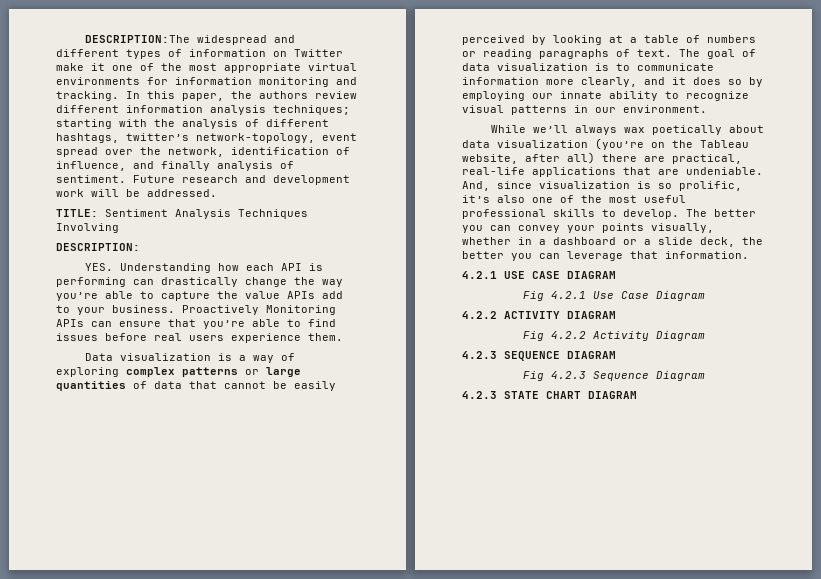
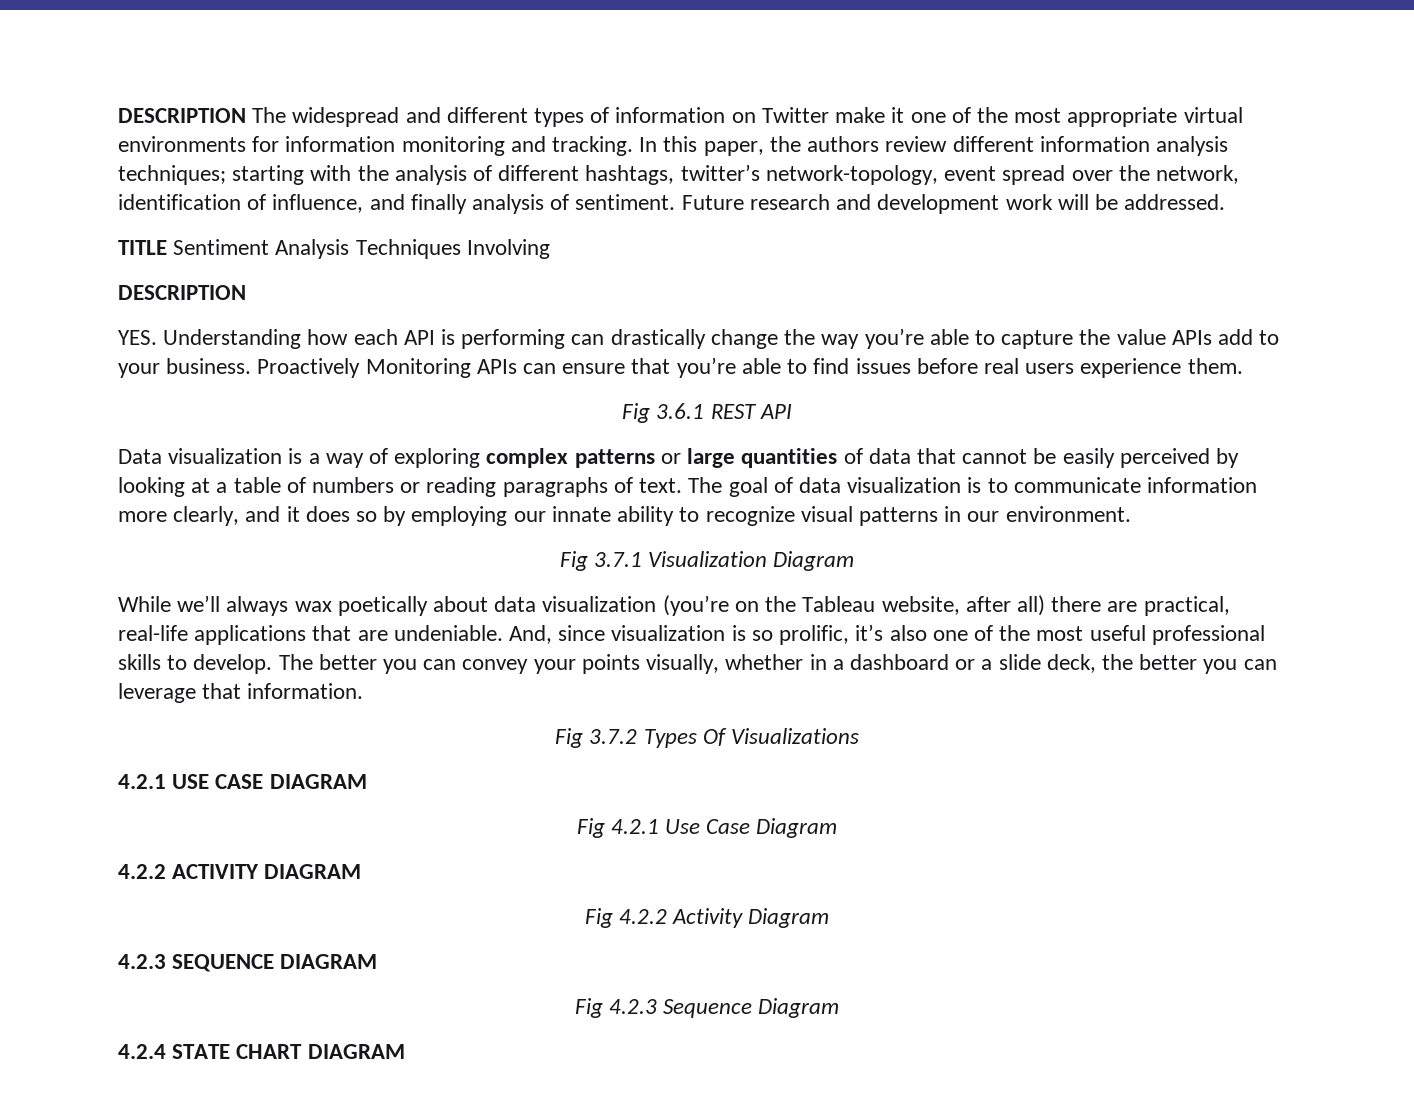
- DESCRIPTION:The widespread and different types of information on Twitter make it one of the most appropriate virtual environments for information monitoring and tracking.
+ DESCRIPTION The widespread and different types of information on Twitter make it one of the most appropriate virtual environments for information monitoring and tracking.
- TITLE: Sentiment Analysis Techniques Involving
- DESCRIPTION:
+ TITLE Sentiment Analysis Techniques Involving
+ DESCRIPTION
+ Fig 3.6.1 REST API
+ Fig 3.7.1 Visualization Diagram
+ Fig 3.7.2 Types Of Visualizations
- 4.2.3 STATE CHART DIAGRAM
+ 4.2.4 STATE CHART DIAGRAM

